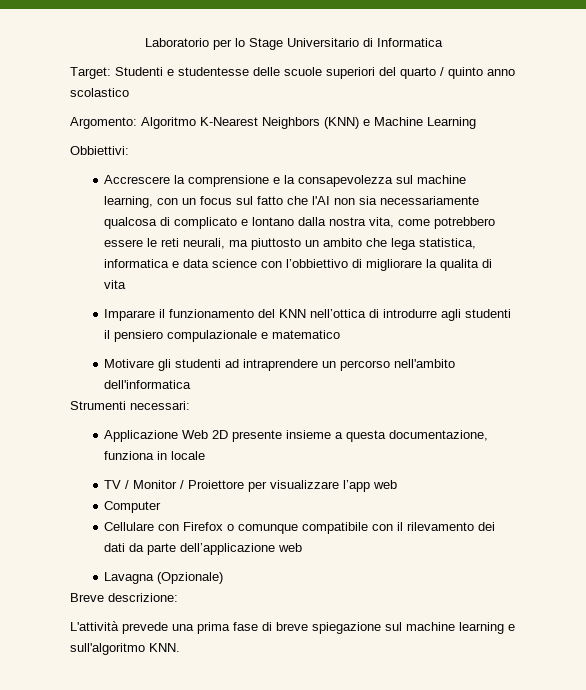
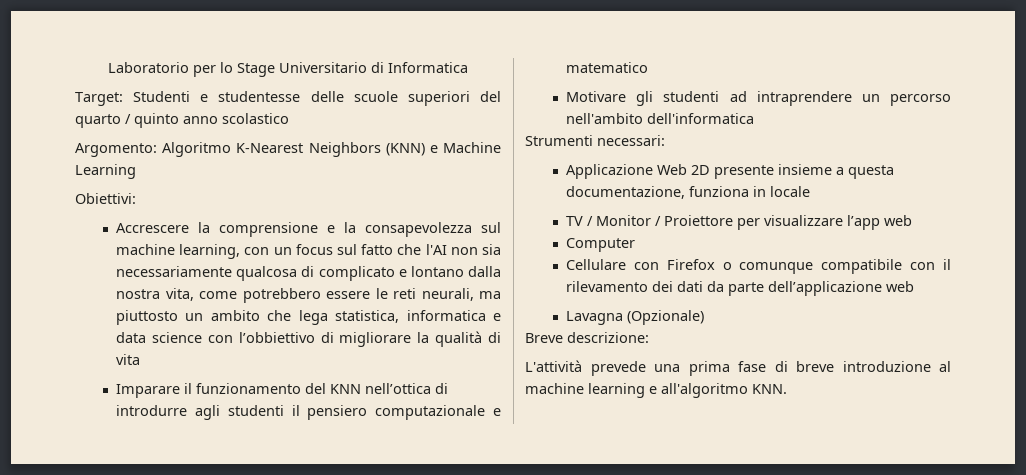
- Obbiettivi:
+ Obiettivi:
- Accrescere la comprensione e la consapevolezza sul machine learning, con un focus sul fatto che l'AI non sia necessariamente qualcosa di complicato e lontano dalla nostra vita, come potrebbero essere le reti neurali, ma piuttosto un ambito che lega statistica, informatica e data science con l’obbiettivo di migliorare la qualita di vita
+ Accrescere la comprensione e la consapevolezza sul machine learning, con un focus sul fatto che l'AI non sia necessariamente qualcosa di complicato e lontano dalla nostra vita, come potrebbero essere le reti neurali, ma piuttosto un ambito che lega statistica, informatica e data science con l’obbiettivo di migliorare la qualità di vita
- Imparare il funzionamento del KNN nell’ottica di introdurre agli studenti il pensiero compulazionale e matematico
+ Imparare il funzionamento del KNN nell’ottica di introdurre agli studenti il pensiero computazionale e matematico
- L'attività prevede una prima fase di breve spiegazione sul machine learning e sull'algoritmo KNN.
+ L'attività prevede una prima fase di breve introduzione al machine learning e all'algoritmo KNN.

